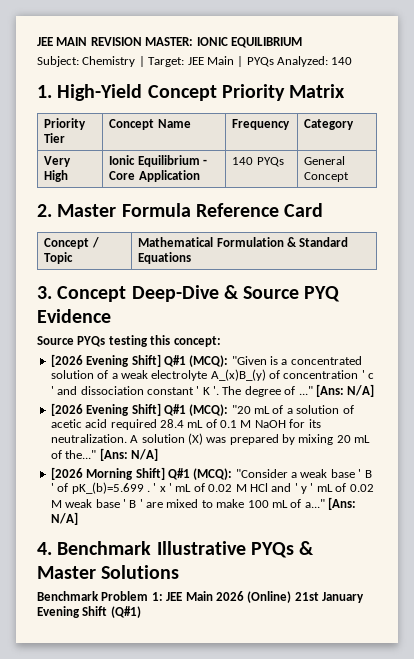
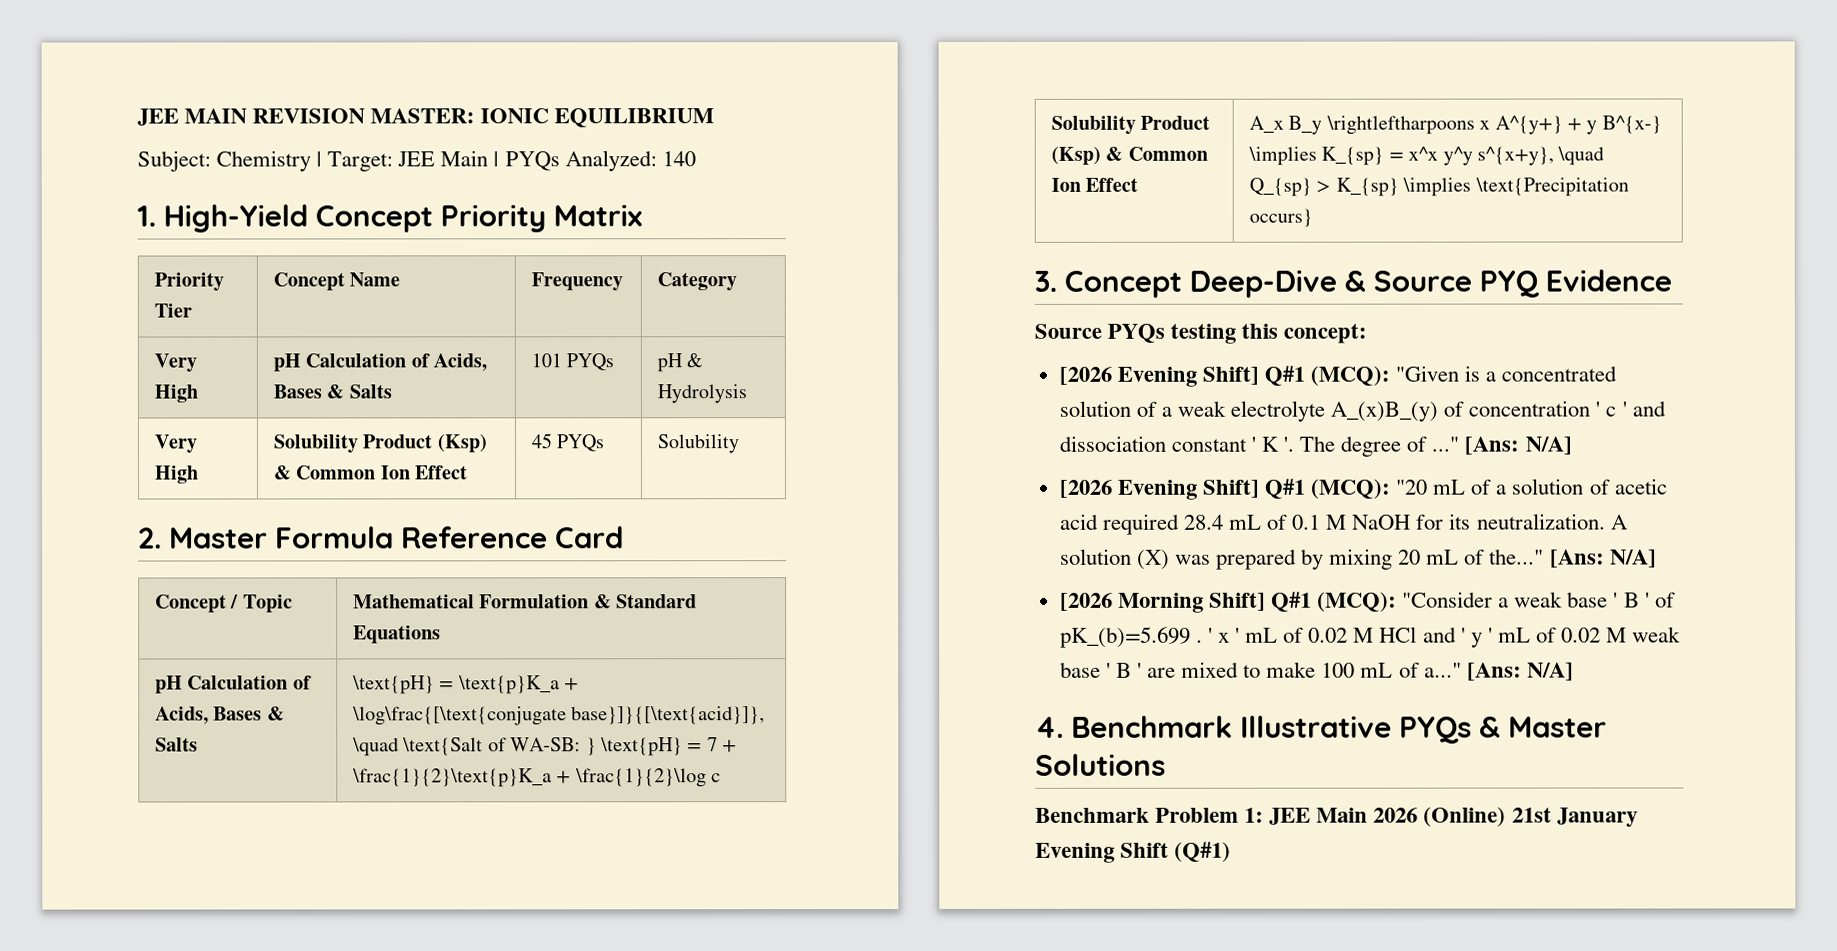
- Very High | Ionic Equilibrium - Core Application | 140 PYQs | General Concept
+ Very High | pH Calculation of Acids, Bases & Salts | 101 PYQs | pH & Hydrolysis
+ Very High | Solubility Product (Ksp) & Common Ion Effect | 45 PYQs | Solubility
+ pH Calculation of Acids, Bases & Salts | \text{pH} = \text{p}K_a + \log\frac{[\text{conjugate base}]}{[\text{acid}]}, \quad \text{Salt of WA-SB: } \text{pH} = 7 + \frac{1}{2}\text{p}K_a + \frac{1}{2}\log c
+ Solubility Product (Ksp) & Common Ion Effect | A_x B_y \rightleftharpoons x A^{y+} + y B^{x-} \implies K_{sp} = x^x y^y s^{x+y}, \quad Q_{sp} > K_{sp} \implies \text{Precipitation occurs}

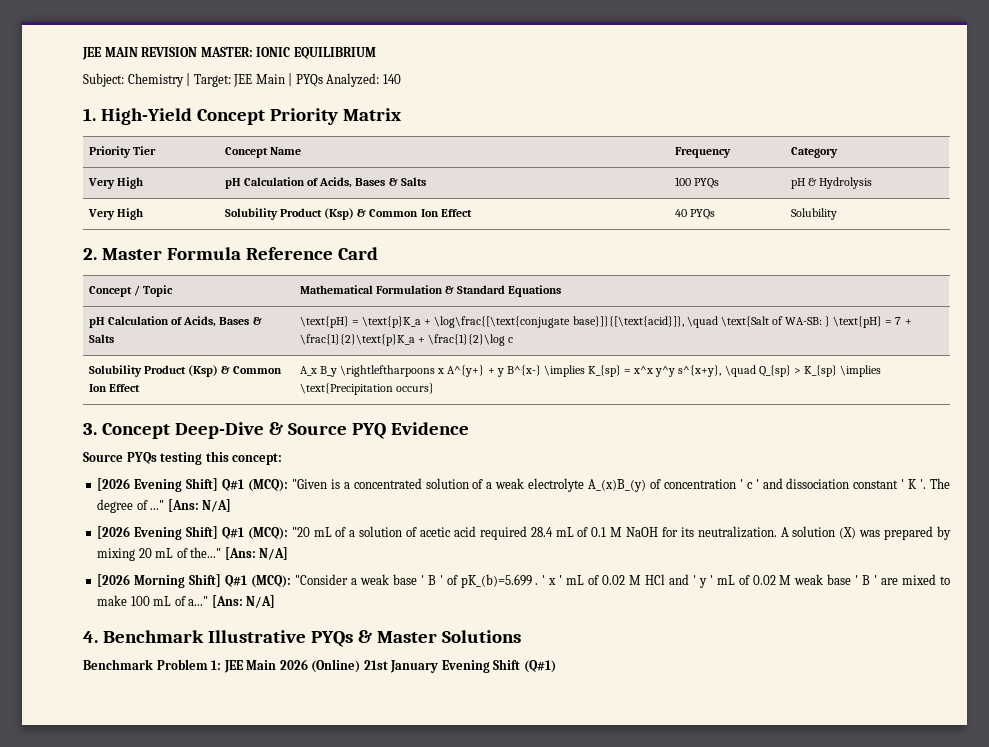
- Very High | pH Calculation of Acids, Bases & Salts | 101 PYQs | pH & Hydrolysis
+ Very High | pH Calculation of Acids, Bases & Salts | 100 PYQs | pH & Hydrolysis
- Very High | Solubility Product (Ksp) & Common Ion Effect | 45 PYQs | Solubility
+ Very High | Solubility Product (Ksp) & Common Ion Effect | 40 PYQs | Solubility

